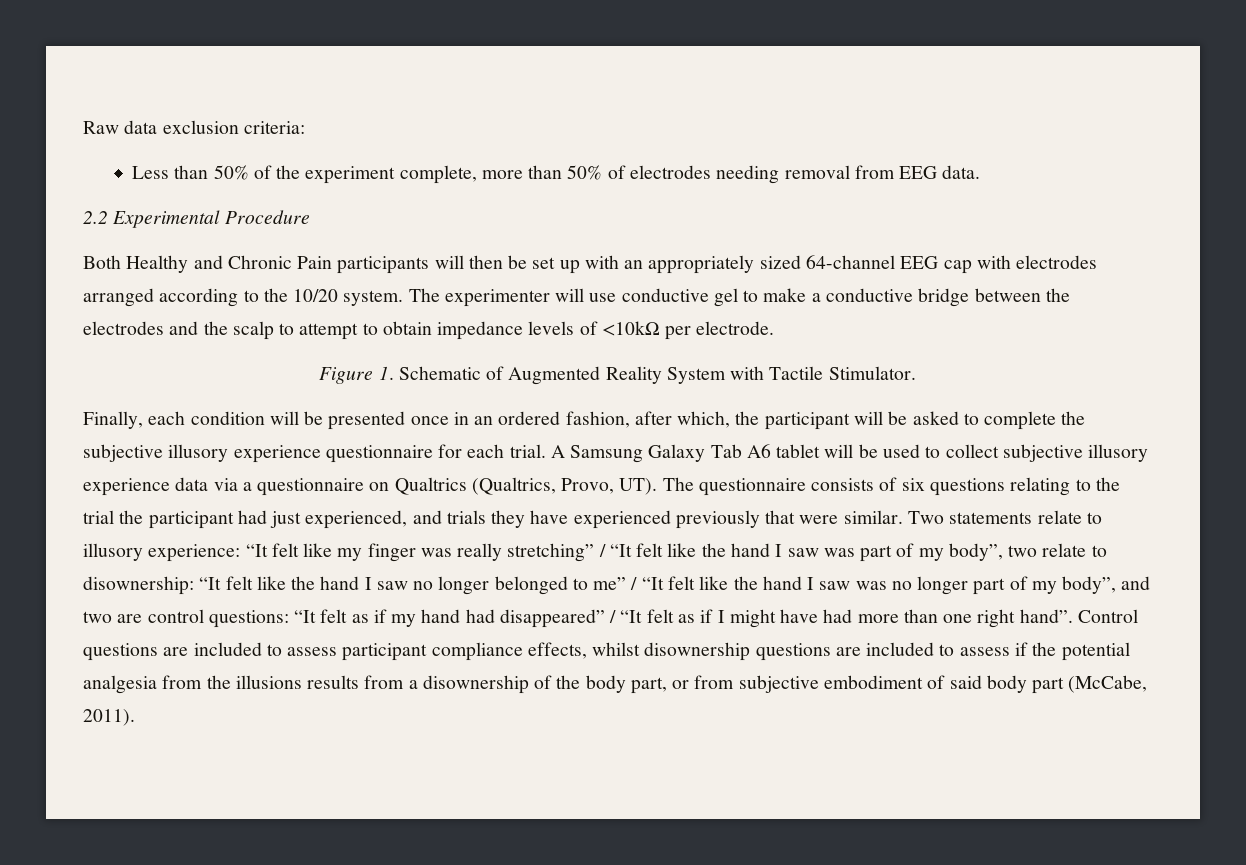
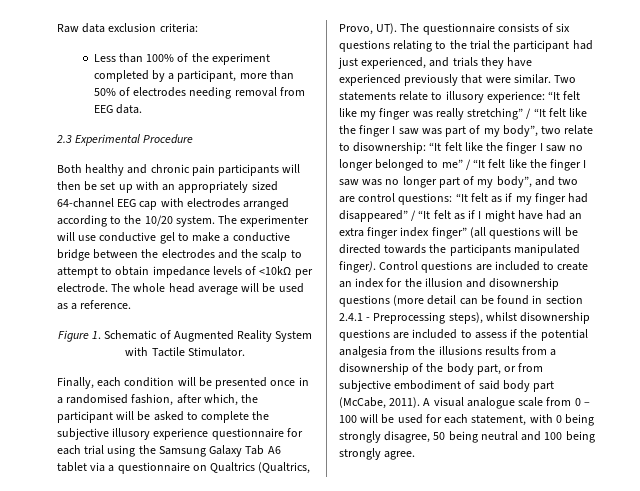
- Less than 50% of the experiment complete, more than 50% of electrodes needing removal from EEG data.
+ Less than 100% of the experiment completed by a participant, more than 50% of electrodes needing removal from EEG data.
- 2.2 Experimental Procedure
+ 2.3 Experimental Procedure
- Both Healthy and Chronic Pain participants will then be set up with an appropriately sized 64-channel EEG cap with electrodes arranged according to the 10/20 system.
+ Both healthy and chronic pain participants will then be set up with an appropriately sized 64-channel EEG cap with electrodes arranged according to the 10/20 system.
+ The whole head average will be used as a reference.
- Finally, each condition will be presented once in an ordered fashion, after which, the participant will be asked to complete the subjective illusory experience questionnaire for each trial. A Samsung Galaxy Tab A6 tablet will be used to collect subjective illusory experience data via a questionnaire on Qualtrics (Qualtrics, Provo, UT). The questionnaire consists of six questions relating to the trial the participant had just experienced, and trials they have experienced previously that were similar.
+ Finally, each condition will be presented once in a randomised fashion, after which, the participant will be asked to complete the subjective illusory experience questionnaire for each trial using the Samsung Galaxy Tab A6 tablet via a questionnaire on Qualtrics (Qualtrics, Provo, UT). The questionnaire consists of six questions relating to the trial the participant had just experienced, and trials they have experienced previously that were similar.
- “It felt like my finger was really stretching” / “It felt like the hand I saw was part of my body”, two relate to disownership:
+ “It felt like my finger was really stretching” / “It felt like the finger I saw was part of my body”, two relate to disownership:
- “It felt like the hand I saw no longer belonged to me” / “It felt like the hand I saw was no longer part of my body”, and two are control questions:
+ “It felt like the finger I saw no longer belonged to me” / “It felt like the finger I saw was no longer part of my body”, and two are control questions:
- “It felt as if my hand had disappeared” / “It felt as if I might have had more than one right hand”.
+ “It felt as if my finger had disappeared” / “It felt as if I might have had an extra finger index finger” (all questions will be directed towards the participants manipulated finger).
- Control questions are included to assess participant compliance effects, whilst disownership questions are included to assess if the potential analgesia from the illusions results from a disownership of the body part, or from subjective embodiment of said body part (McCabe, 2011).
+ Control questions are included to create an index for the illusion and disownership questions (more detail can be found in section 2.4.1 - Preprocessing steps), whilst disownership questions are included to assess if the potential analgesia from the illusions results from a disownership of the body part, or from subjective embodiment of said body part (McCabe, 2011).
+ A visual analogue scale from 0 – 100 will be used for each statement, with 0 being strongly disagree, 50 being neutral and 100 being strongly agree.

